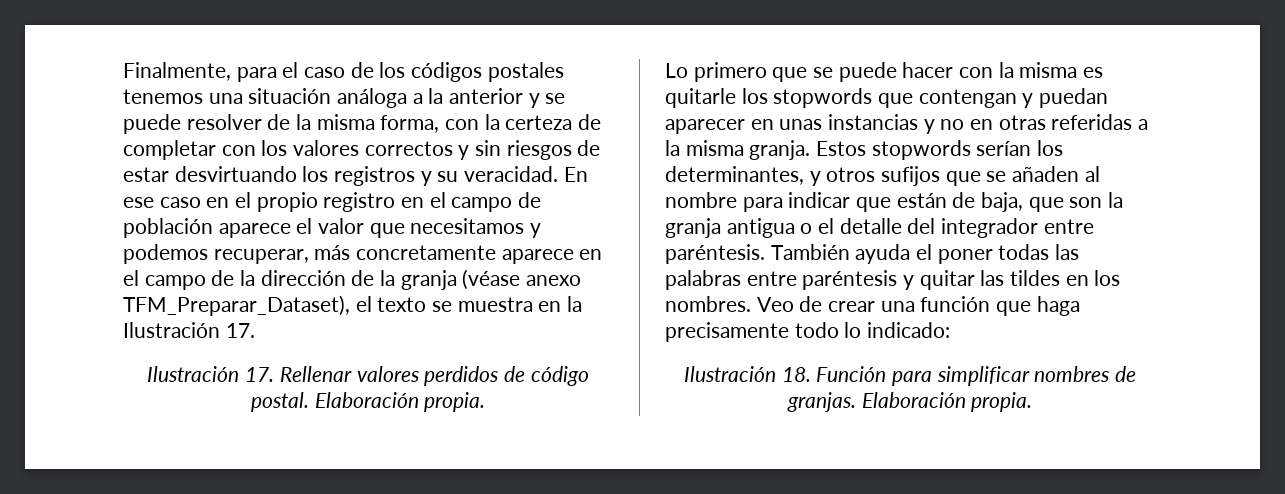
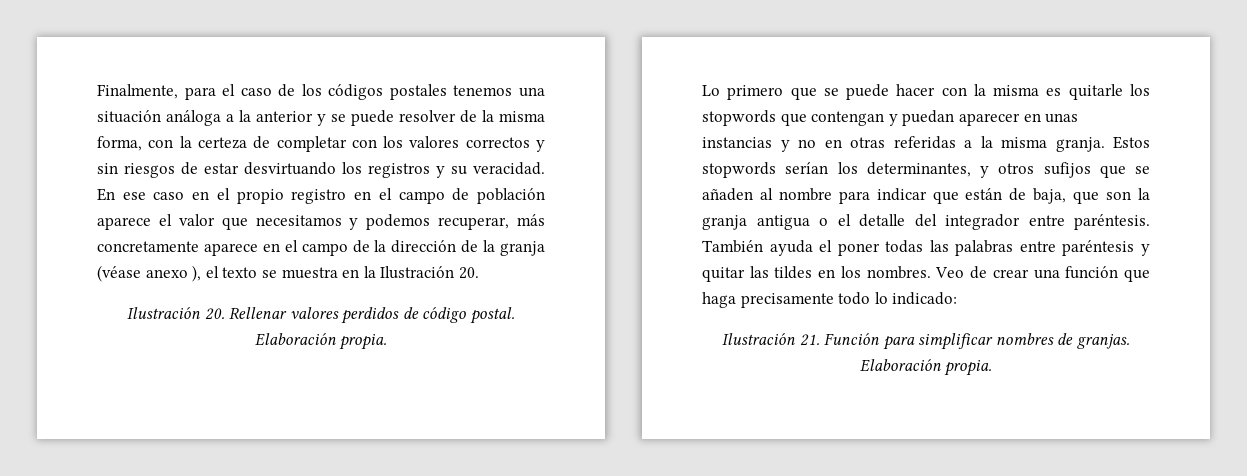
- En ese caso en el propio registro en el campo de población aparece el valor que necesitamos y podemos recuperar, más concretamente aparece en el campo de la dirección de la granja (véase anexo TFM_Preparar_Dataset), el texto se muestra en la Ilustración 17.
- Ilustración 17. Rellenar valores perdidos de código postal.
+ En ese caso en el propio registro en el campo de población aparece el valor que necesitamos y podemos recuperar, más concretamente aparece en el campo de la dirección de la granja (véase anexo ), el texto se muestra en la Ilustración 20.
+ Ilustración 20. Rellenar valores perdidos de código postal.
- Ilustración 18. Función para simplificar nombres de granjas.
+ Ilustración 21. Función para simplificar nombres de granjas.

